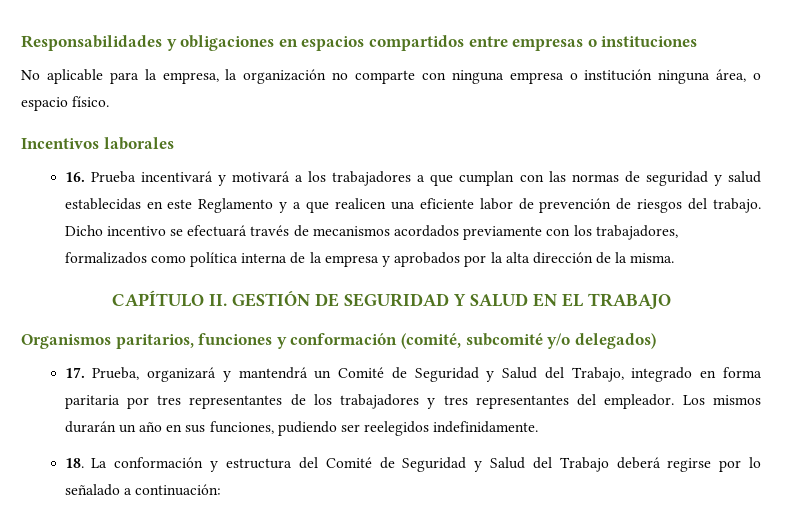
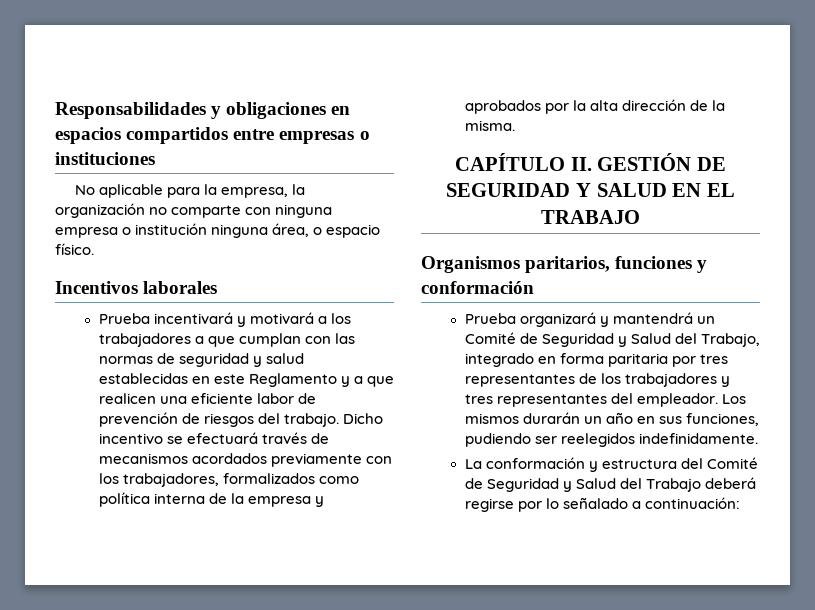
- 16. Prueba incentivará y motivará a los trabajadores a que cumplan con las normas de seguridad y salud establecidas en este Reglamento y a que realicen una eficiente labor de prevención de riesgos del trabajo.
+ Prueba incentivará y motivará a los trabajadores a que cumplan con las normas de seguridad y salud establecidas en este Reglamento y a que realicen una eficiente labor de prevención de riesgos del trabajo.
- Organismos paritarios, funciones y conformación (comité, subcomité y/o delegados)
- 17. Prueba, organizará y mantendrá un Comité de Seguridad y Salud del Trabajo, integrado en forma paritaria por tres representantes de los trabajadores y tres representantes del empleador.
+ Organismos paritarios, funciones y conformación
+ Prueba organizará y mantendrá un Comité de Seguridad y Salud del Trabajo, integrado en forma paritaria por tres representantes de los trabajadores y tres representantes del empleador.
- 18. La conformación y estructura del Comité de Seguridad y Salud del Trabajo deberá regirse por lo señalado a continuación:
+ La conformación y estructura del Comité de Seguridad y Salud del Trabajo deberá regirse por lo señalado a continuación:

